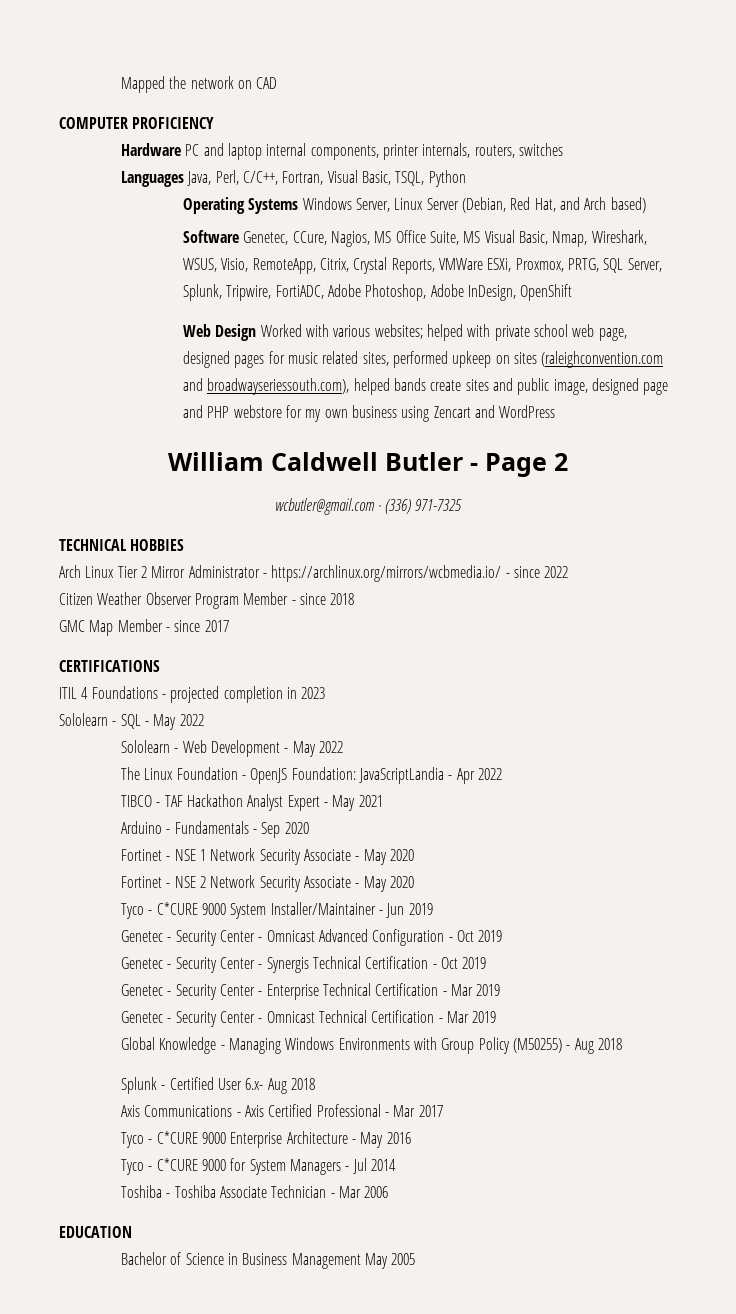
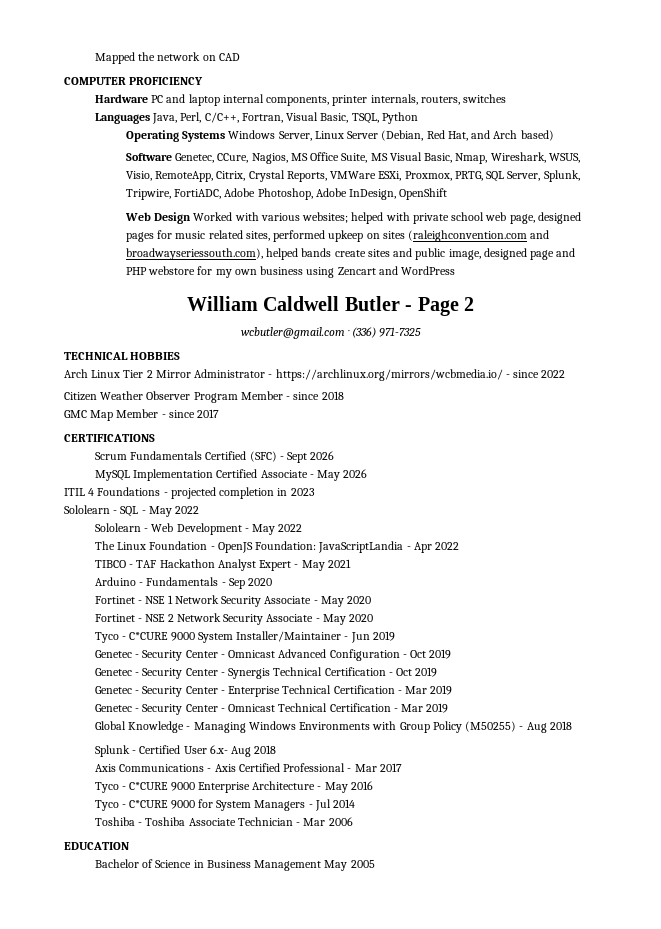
+ Scrum Fundamentals Certified (SFC) - Sept 2026
+ MySQL Implementation Certified Associate - May 2026

